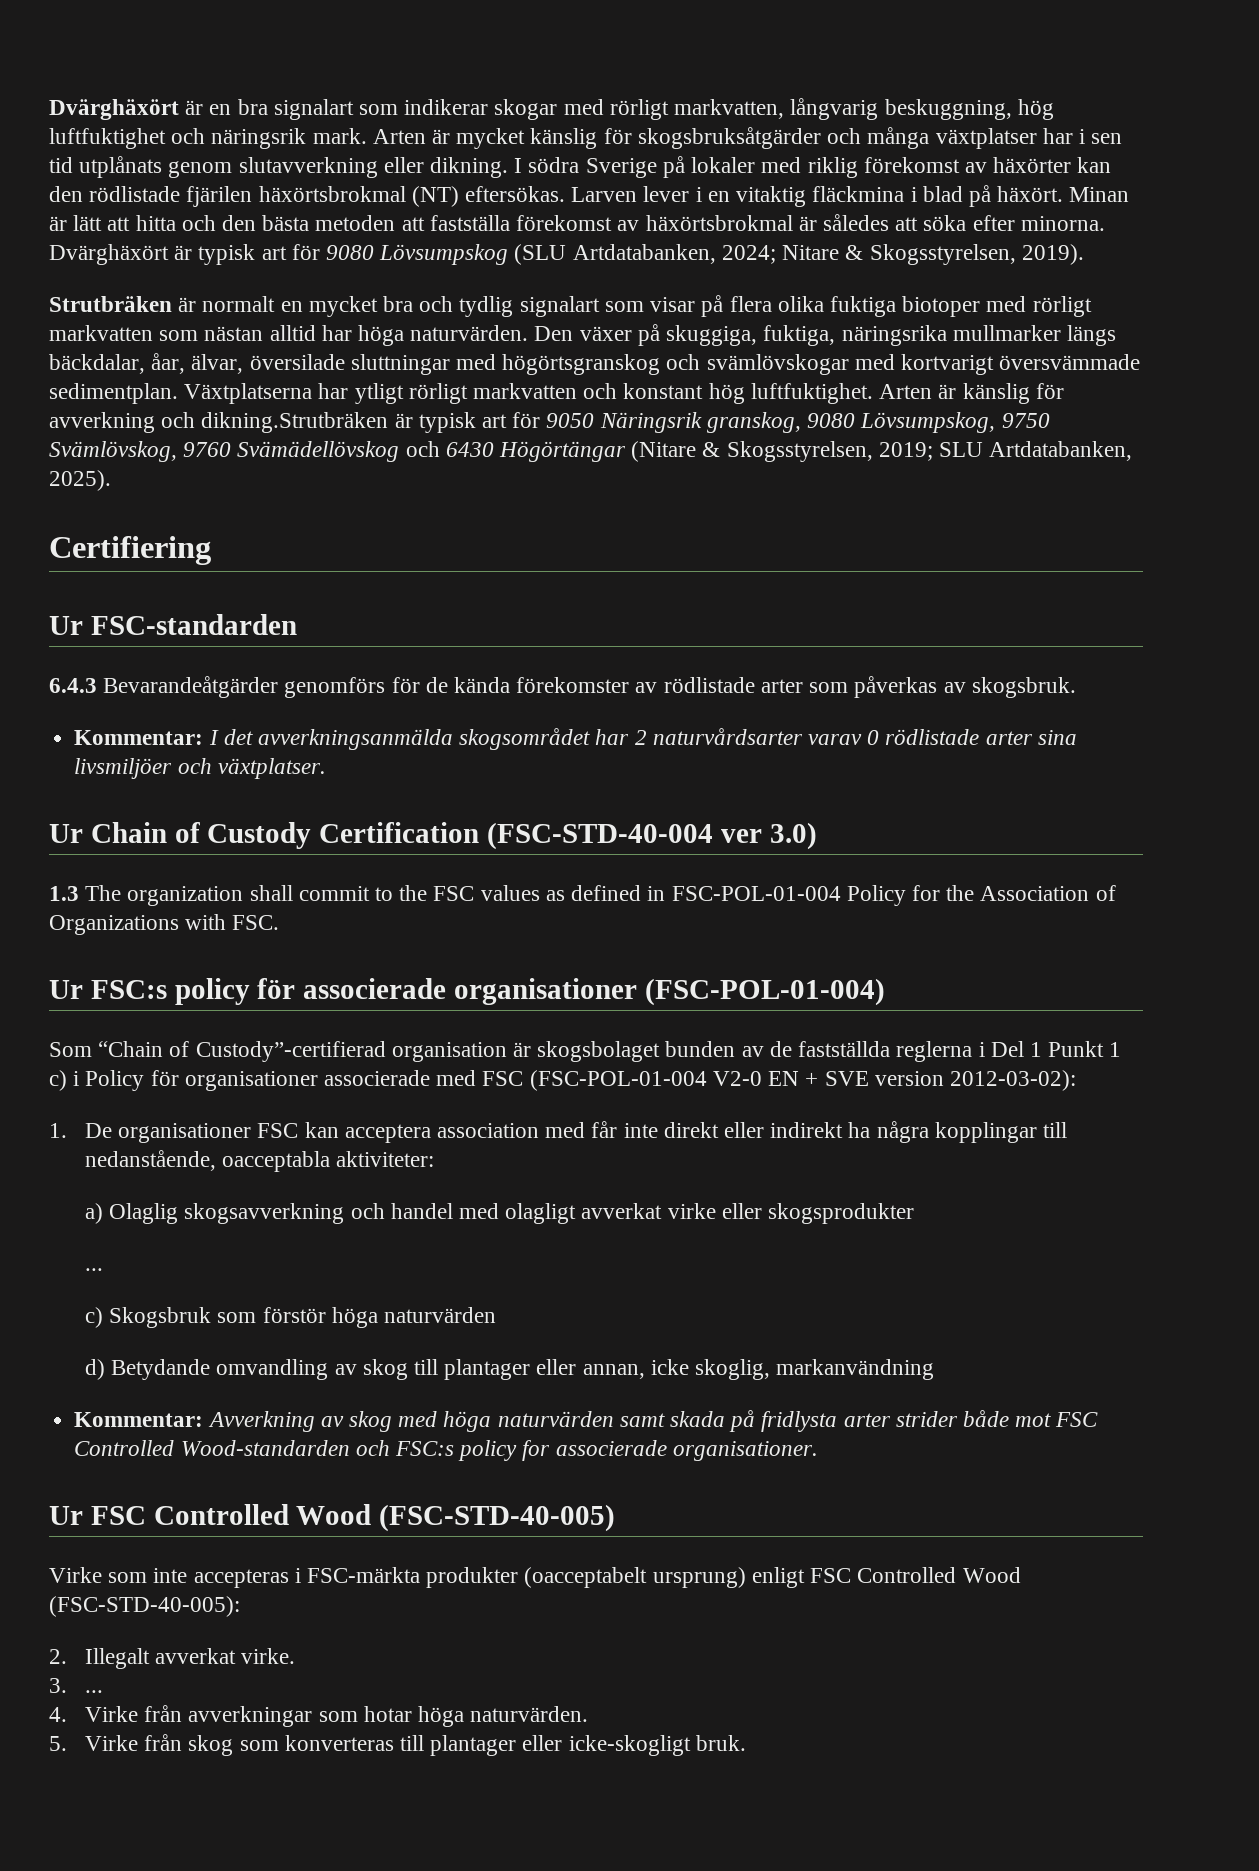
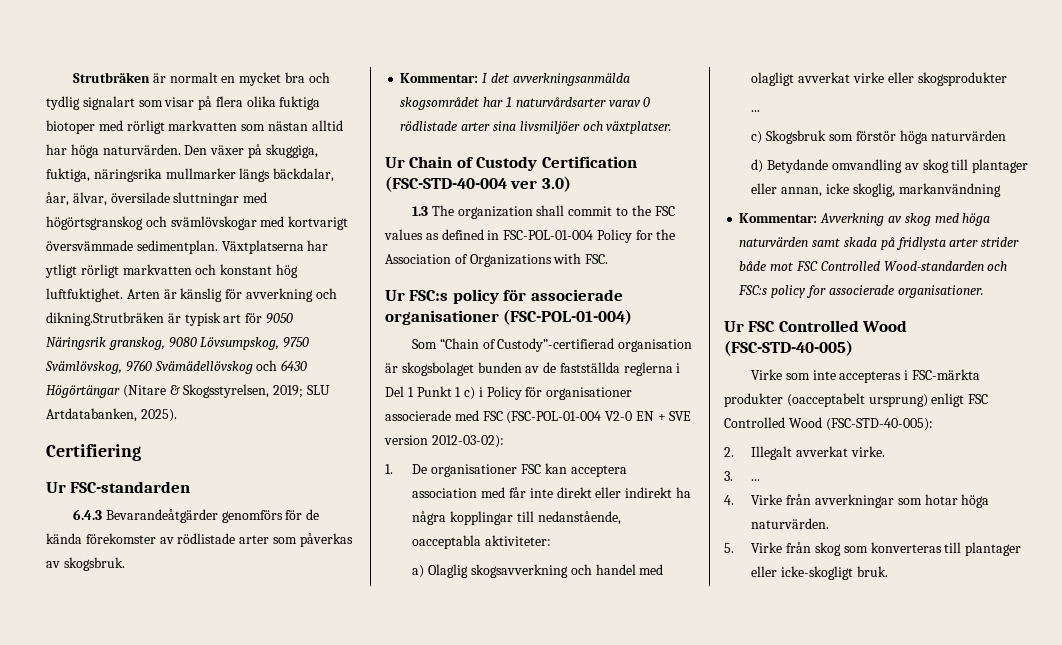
- Dvärghäxört är en bra signalart som indikerar skogar med rörligt markvatten, långvarig beskuggning, hög luftfuktighet och näringsrik mark. Arten är mycket känslig för skogsbruksåtgärder och många växtplatser har i sen tid utplånats genom slutavverkning eller dikning. I södra Sverige på lokaler med riklig förekomst av häxörter kan den rödlistade fjärilen häxörtsbrokmal (NT) eftersökas. Larven lever i en vitaktig fläckmina i blad på häxört. Minan är lätt att hitta och den bästa metoden att fastställa förekomst av häxörtsbrokmal är således att söka efter minorna. Dvärghäxört är typisk art för 9080 Lövsumpskog (SLU Artdatabanken, 2024; Nitare & Skogsstyrelsen, 2019).
- Kommentar: I det avverkningsanmälda skogsområdet har 2 naturvårdsarter varav 0 rödlistade arter sina livsmiljöer och växtplatser.
+ Kommentar: I det avverkningsanmälda skogsområdet har 1 naturvårdsarter varav 0 rödlistade arter sina livsmiljöer och växtplatser.

